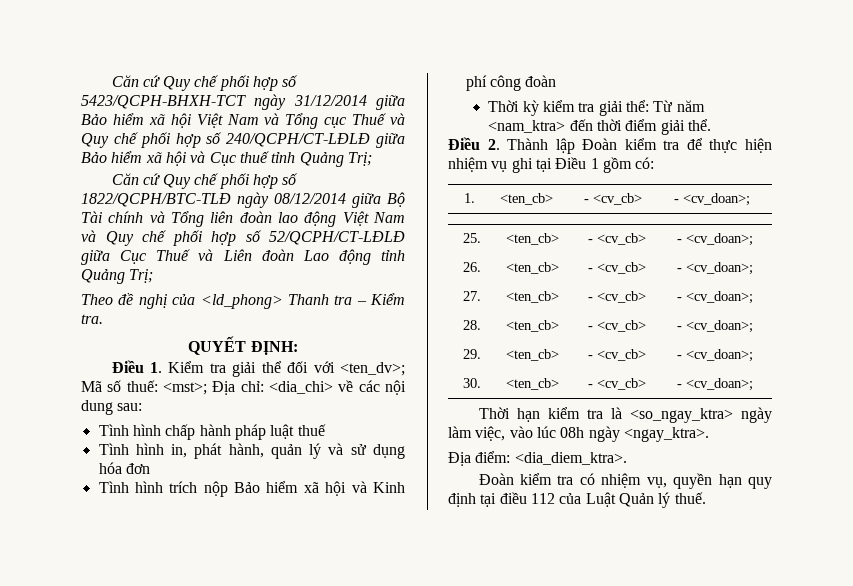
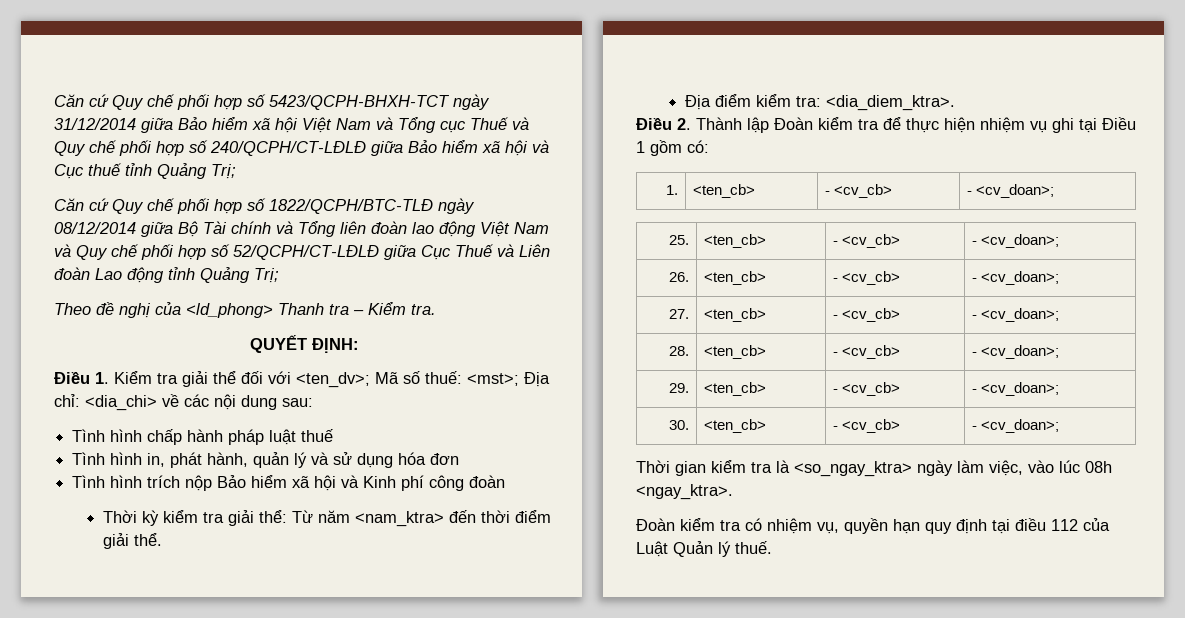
+ Địa điểm kiểm tra: <dia_diem_ktra>.
- Thời hạn kiểm tra là <so_ngay_ktra> ngày làm việc, vào lúc 08h ngày <ngay_ktra>.
+ Thời gian kiểm tra là <so_ngay_ktra> ngày làm việc, vào lúc 08h <ngay_ktra>.
- Địa điểm: <dia_diem_ktra>.

